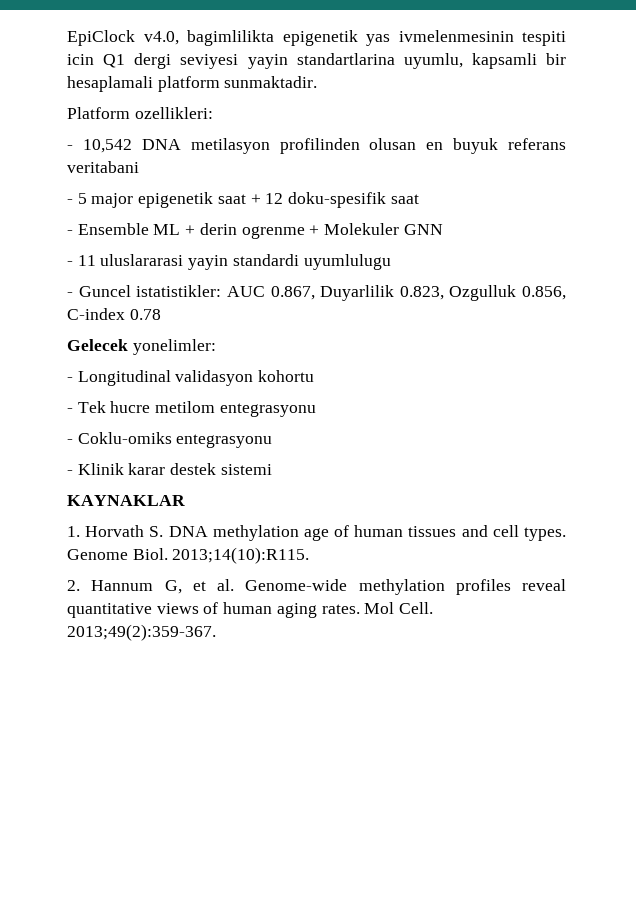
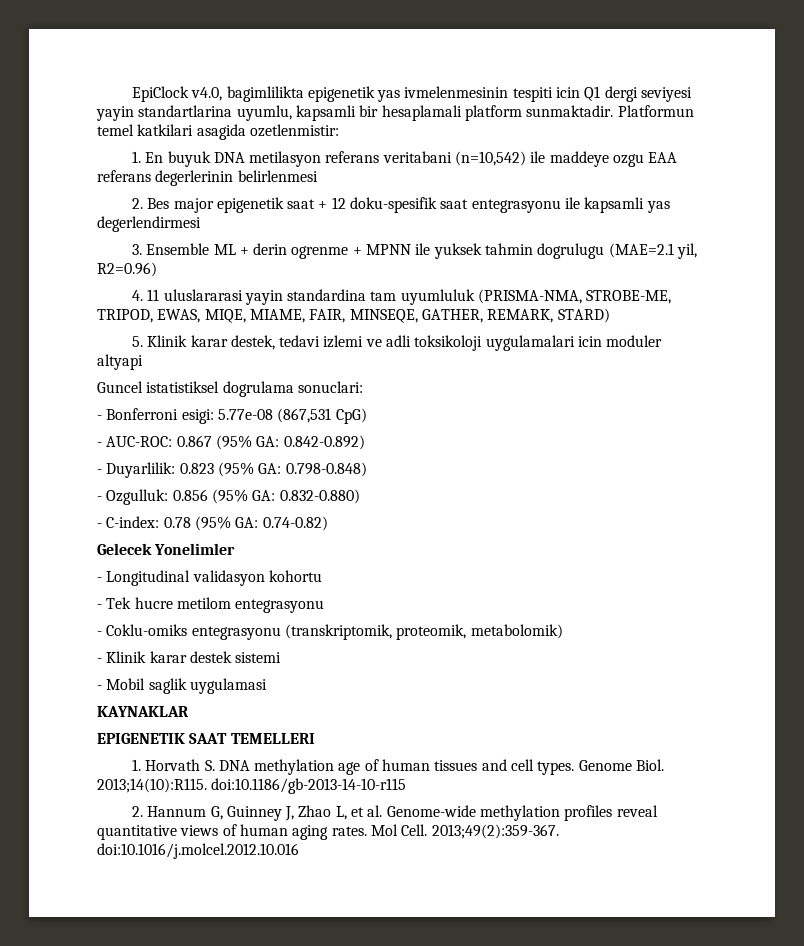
- EpiClock v4.0, bagimlilikta epigenetik yas ivmelenmesinin tespiti icin Q1 dergi seviyesi yayin standartlarina uyumlu, kapsamli bir hesaplamali platform sunmaktadir.
- Platform ozellikleri:
- - 10,542 DNA metilasyon profilinden olusan en buyuk referans veritabani
- - 5 major epigenetik saat + 12 doku-spesifik saat
- - Ensemble ML + derin ogrenme + Molekuler GNN
- - 11 uluslararasi yayin standardi uyumlulugu
- - Guncel istatistikler: AUC 0.867, Duyarlilik 0.823, Ozgulluk 0.856, C-index 0.78
+ EpiClock v4.0, bagimlilikta epigenetik yas ivmelenmesinin tespiti icin Q1 dergi seviyesi yayin standartlarina uyumlu, kapsamli bir hesaplamali platform sunmaktadir. Platformun temel katkilari asagida ozetlenmistir:
+ 1. En buyuk DNA metilasyon referans veritabani (n=10,542) ile maddeye ozgu EAA referans degerlerinin belirlenmesi
+ 2. Bes major epigenetik saat + 12 doku-spesifik saat entegrasyonu ile kapsamli yas degerlendirmesi
+ 3. Ensemble ML + derin ogrenme + MPNN ile yuksek tahmin dogrulugu (MAE=2.1 yil, R2=0.96)
+ 4. 11 uluslararasi yayin standardina tam uyumluluk (PRISMA-NMA, STROBE-ME, TRIPOD, EWAS, MIQE, MIAME, FAIR, MINSEQE, GATHER, REMARK, STARD)
+ 5. Klinik karar destek, tedavi izlemi ve adli toksikoloji uygulamalari icin moduler altyapi
+ Guncel istatistiksel dogrulama sonuclari:
+ - Bonferroni esigi: 5.77e-08 (867,531 CpG)
+ - AUC-ROC: 0.867 (95% GA: 0.842-0.892)
+ - Duyarlilik: 0.823 (95% GA: 0.798-0.848)
+ - Ozgulluk: 0.856 (95% GA: 0.832-0.880)
+ - C-index: 0.78 (95% GA: 0.74-0.82)
- Gelecek yonelimler:
+ Gelecek Yonelimler
- - Coklu-omiks entegrasyonu
+ - Coklu-omiks entegrasyonu (transkriptomik, proteomik, metabolomik)
+ - Mobil saglik uygulamasi
  KAYNAKLAR
+ EPIGENETIK SAAT TEMELLERI
- 2013;14(10):R115.
+ 2013;14(10):R115. doi:10.1186/gb-2013-14-10-r115
- 2. Hannum G, et al. Genome-wide methylation profiles reveal quantitative views of human aging rates.
+ 2. Hannum G, Guinney J, Zhao L, et al. Genome-wide methylation profiles reveal quantitative views of human aging rates.
- 2013;49(2):359-367.
+ 2013;49(2):359-367. doi:10.1016/j.molcel.2012.10.016

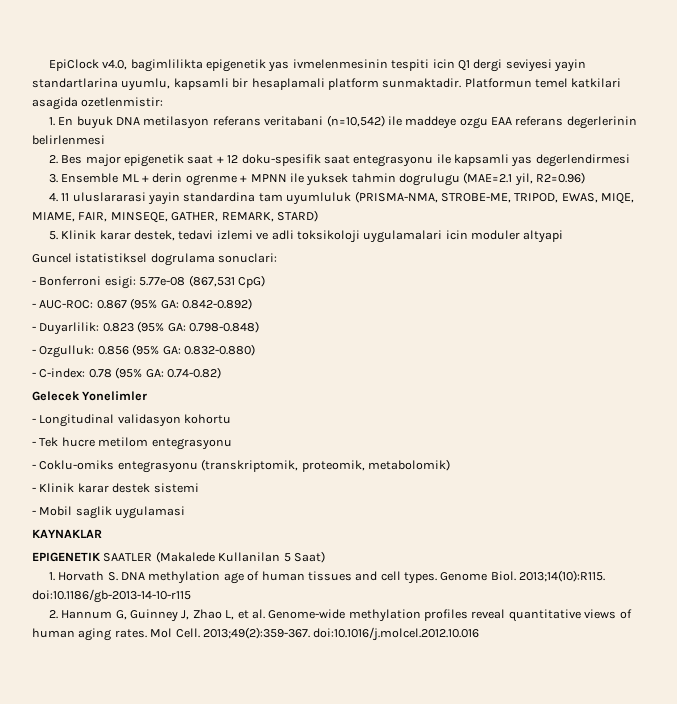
- EPIGENETIK SAAT TEMELLERI
+ EPIGENETIK SAATLER (Makalede Kullanilan 5 Saat)

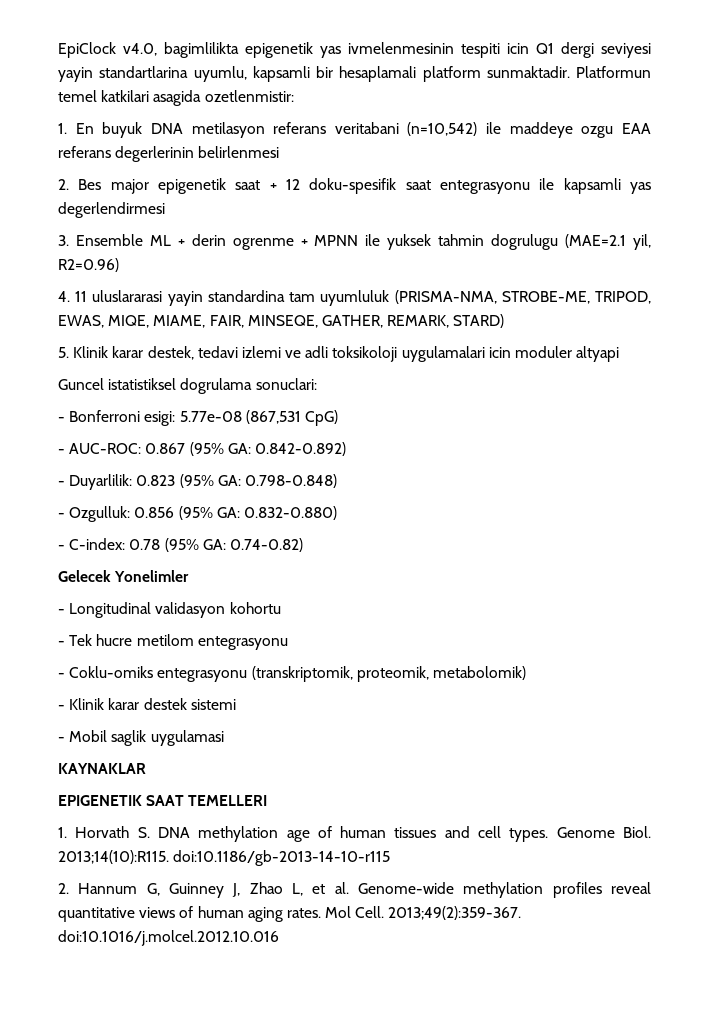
- EPIGENETIK SAATLER (Makalede Kullanilan 5 Saat)
+ EPIGENETIK SAAT TEMELLERI

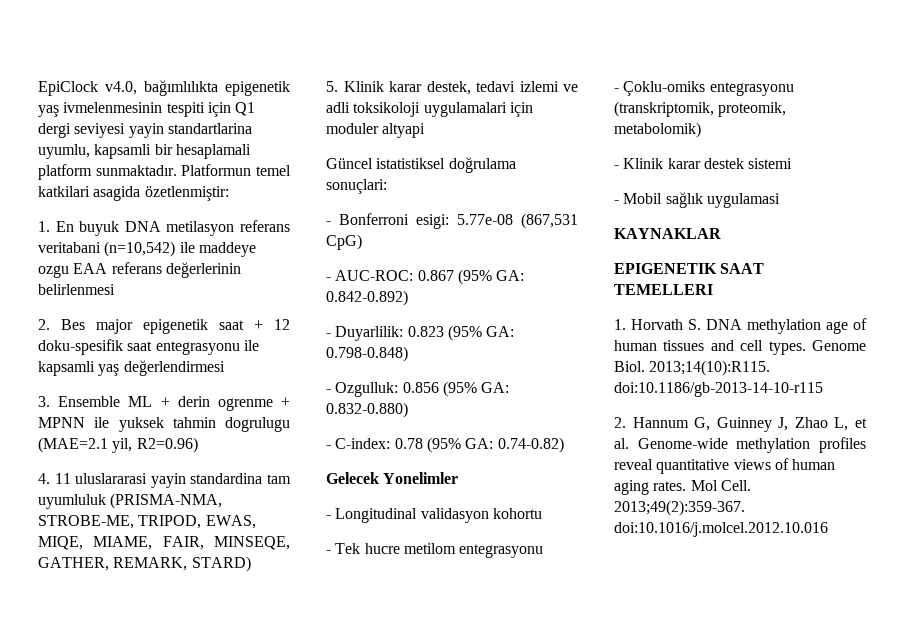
- EpiClock v4.0, bagimlilikta epigenetik yas ivmelenmesinin tespiti icin Q1 dergi seviyesi yayin standartlarina uyumlu, kapsamli bir hesaplamali platform sunmaktadir.
+ EpiClock v4.0, bağımlılıkta epigenetik yaş ivmelenmesinin tespiti için Q1 dergi seviyesi yayin standartlarina uyumlu, kapsamli bir hesaplamali platform sunmaktadır.
- Platformun temel katkilari asagida ozetlenmistir:
+ Platformun temel katkilari asagida özetlenmiştir:
- 1. En buyuk DNA metilasyon referans veritabani (n=10,542) ile maddeye ozgu EAA referans degerlerinin belirlenmesi
+ 1. En buyuk DNA metilasyon referans veritabani (n=10,542) ile maddeye ozgu EAA referans değerlerinin belirlenmesi
- 2. Bes major epigenetik saat + 12 doku-spesifik saat entegrasyonu ile kapsamli yas degerlendirmesi
+ 2. Bes major epigenetik saat + 12 doku-spesifik saat entegrasyonu ile kapsamli yaş değerlendirmesi
- 5. Klinik karar destek, tedavi izlemi ve adli toksikoloji uygulamalari icin moduler altyapi
+ 5. Klinik karar destek, tedavi izlemi ve adli toksikoloji uygulamalari için moduler altyapi
- Guncel istatistiksel dogrulama sonuclari:
+ Güncel istatistiksel doğrulama sonuçlari:
- - Coklu-omiks entegrasyonu (transkriptomik, proteomik, metabolomik)
+ - Çoklu-omiks entegrasyonu (transkriptomik, proteomik, metabolomik)
- - Mobil saglik uygulamasi
+ - Mobil sağlık uygulamasi

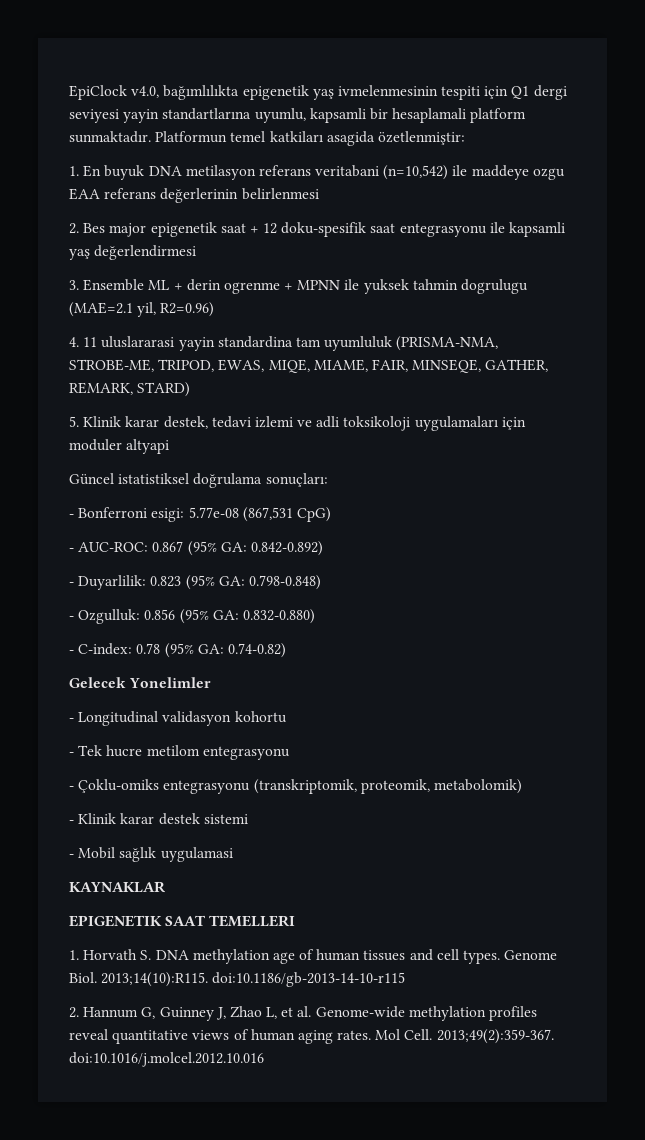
- EpiClock v4.0, bağımlılıkta epigenetik yaş ivmelenmesinin tespiti için Q1 dergi seviyesi yayin standartlarina uyumlu, kapsamli bir hesaplamali platform sunmaktadır.
+ EpiClock v4.0, bağımlılıkta epigenetik yaş ivmelenmesinin tespiti için Q1 dergi seviyesi yayin standartlarına uyumlu, kapsamli bir hesaplamali platform sunmaktadır.
- Platformun temel katkilari asagida özetlenmiştir:
+ Platformun temel katkiları asagida özetlenmiştir:
- 5. Klinik karar destek, tedavi izlemi ve adli toksikoloji uygulamalari için moduler altyapi
+ 5. Klinik karar destek, tedavi izlemi ve adli toksikoloji uygulamaları için moduler altyapi
- Güncel istatistiksel doğrulama sonuçlari:
+ Güncel istatistiksel doğrulama sonuçları:

